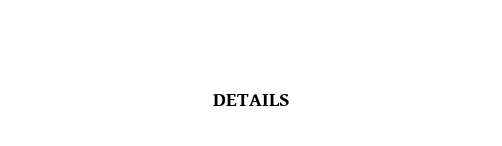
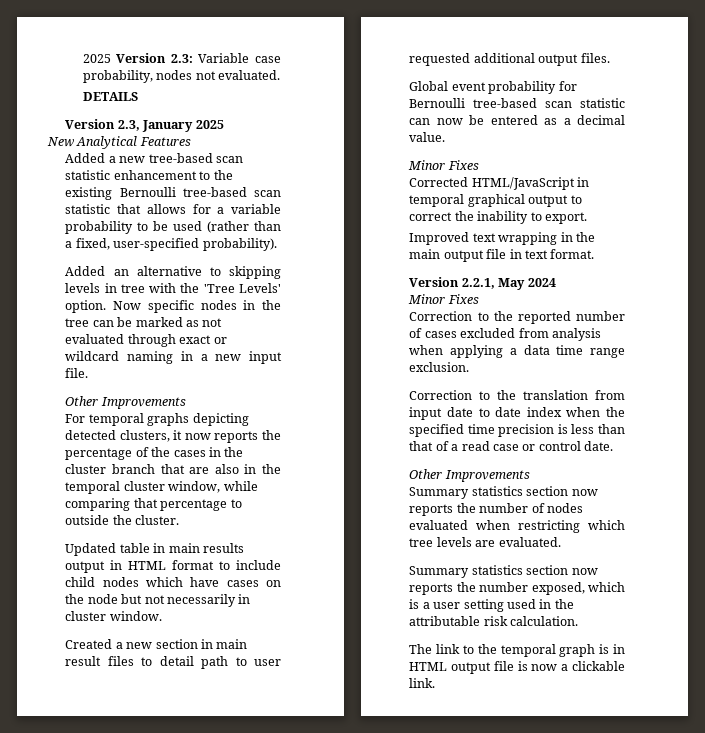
+ 2025 Version 2.3: Variable case probability, nodes not evaluated.
  DETAILS
+ Version 2.3, January 2025
+ New Analytical Features
+ Added a new tree-based scan statistic enhancement to the existing Bernoulli tree-based scan statistic that allows for a variable probability to be used (rather than a fixed, user-specified probability).
+ Added an alternative to skipping levels in tree with the 'Tree Levels' option. Now specific nodes in the tree can be marked as not evaluated through exact or wildcard naming in a new input file.
+ Other Improvements
+ For temporal graphs depicting detected clusters, it now reports the percentage of the cases in the cluster branch that are also in the temporal cluster window, while comparing that percentage to outside the cluster.
+ Updated table in main results output in HTML format to include child nodes which have cases on the node but not necessarily in cluster window.
+ Created a new section in main result files to detail path to user requested additional output files.
+ Global event probability for Bernoulli tree-based scan statistic can now be entered as a decimal value.
+ Minor Fixes
+ Corrected HTML/JavaScript in temporal graphical output to correct the inability to export.
+ Improved text wrapping in the main output file in text format.
+ Version 2.2.1, May 2024
+ Minor Fixes
+ Correction to the reported number of cases excluded from analysis when applying a data time range exclusion.
+ Correction to the translation from input date to date index when the specified time precision is less than that of a read case or control date.
+ Other Improvements
+ Summary statistics section now reports the number of nodes evaluated when restricting which tree levels are evaluated.
+ Summary statistics section now reports the number exposed, which is a user setting used in the attributable risk calculation.
+ The link to the temporal graph is in HTML output file is now a clickable link.

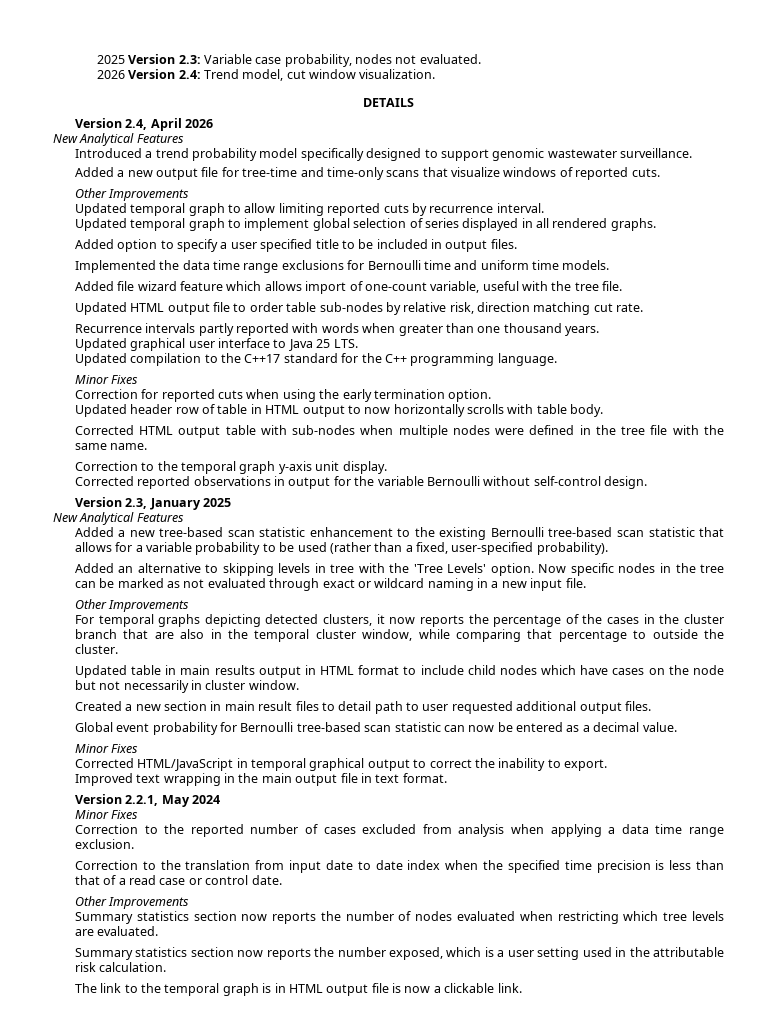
+ 2026 Version 2.4: Trend model, cut window visualization.
  DETAILS
+ Version 2.4, April 2026
+ New Analytical Features
+ Introduced a trend probability model specifically designed to support genomic wastewater surveillance.
+ Added a new output file for tree-time and time-only scans that visualize windows of reported cuts.
+ Other Improvements
+ Updated temporal graph to allow limiting reported cuts by recurrence interval.
+ Updated temporal graph to implement global selection of series displayed in all rendered graphs.
+ Added option to specify a user specified title to be included in output files.
+ Implemented the data time range exclusions for Bernoulli time and uniform time models.
+ Added file wizard feature which allows import of one-count variable, useful with the tree file.
+ Updated HTML output file to order table sub-nodes by relative risk, direction matching cut rate.
+ Recurrence intervals partly reported with words when greater than one thousand years.
+ Updated graphical user interface to Java 25 LTS.
+ Updated compilation to the C++17 standard for the C++ programming language.
+ Minor Fixes
+ Correction for reported cuts when using the early termination option.
+ Updated header row of table in HTML output to now horizontally scrolls with table body.
+ Corrected HTML output table with sub-nodes when multiple nodes were defined in the tree file with the same name.
+ Correction to the temporal graph y-axis unit display.
+ Corrected reported observations in output for the variable Bernoulli without self-control design.

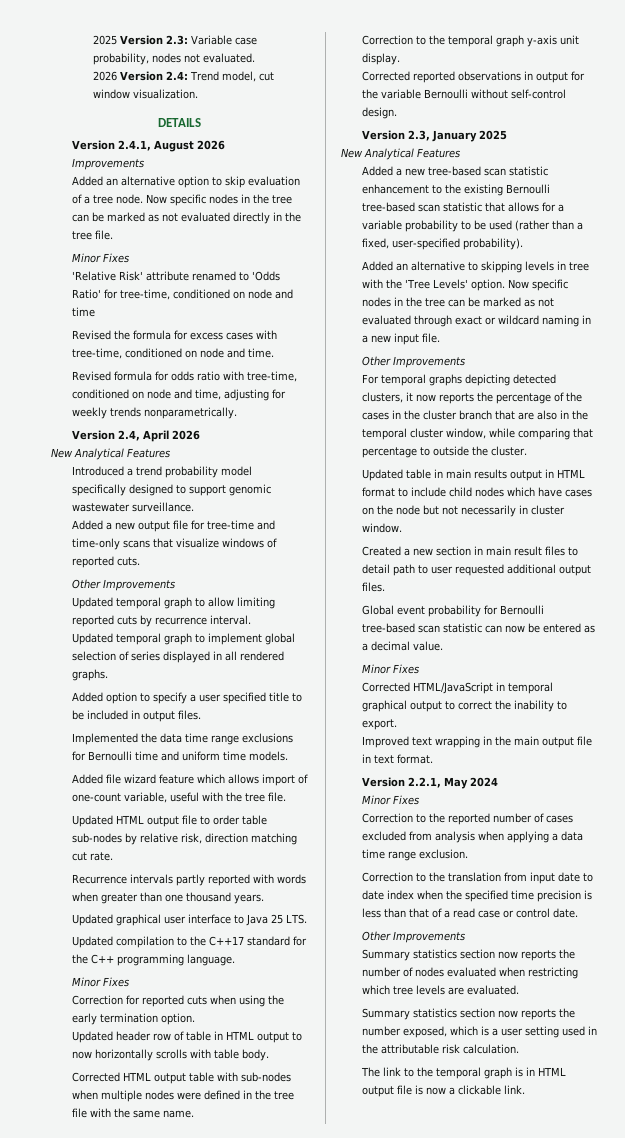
+ Version 2.4.1, August 2026
+ Improvements
+ Added an alternative option to skip evaluation of a tree node. Now specific nodes in the tree can be marked as not evaluated directly in the tree file.
+ Minor Fixes
+ 'Relative Risk' attribute renamed to 'Odds Ratio' for tree-time, conditioned on node and time
+ Revised the formula for excess cases with tree-time, conditioned on node and time.
+ Revised formula for odds ratio with tree-time, conditioned on node and time, adjusting for weekly trends nonparametrically.

